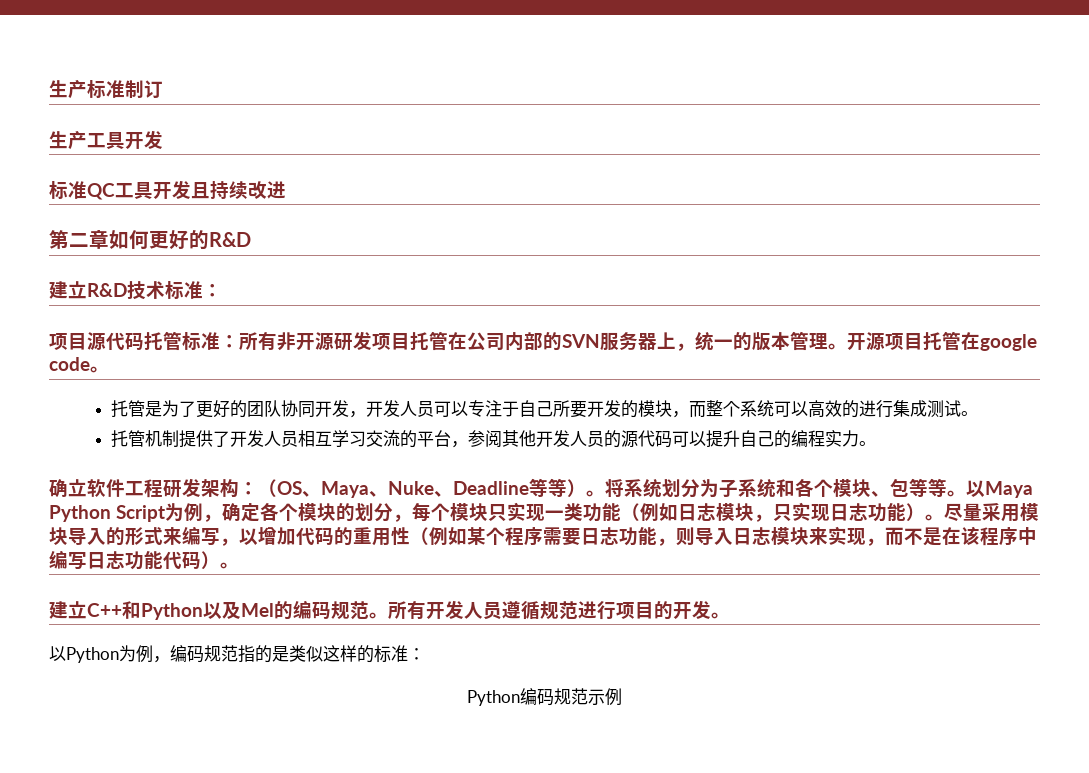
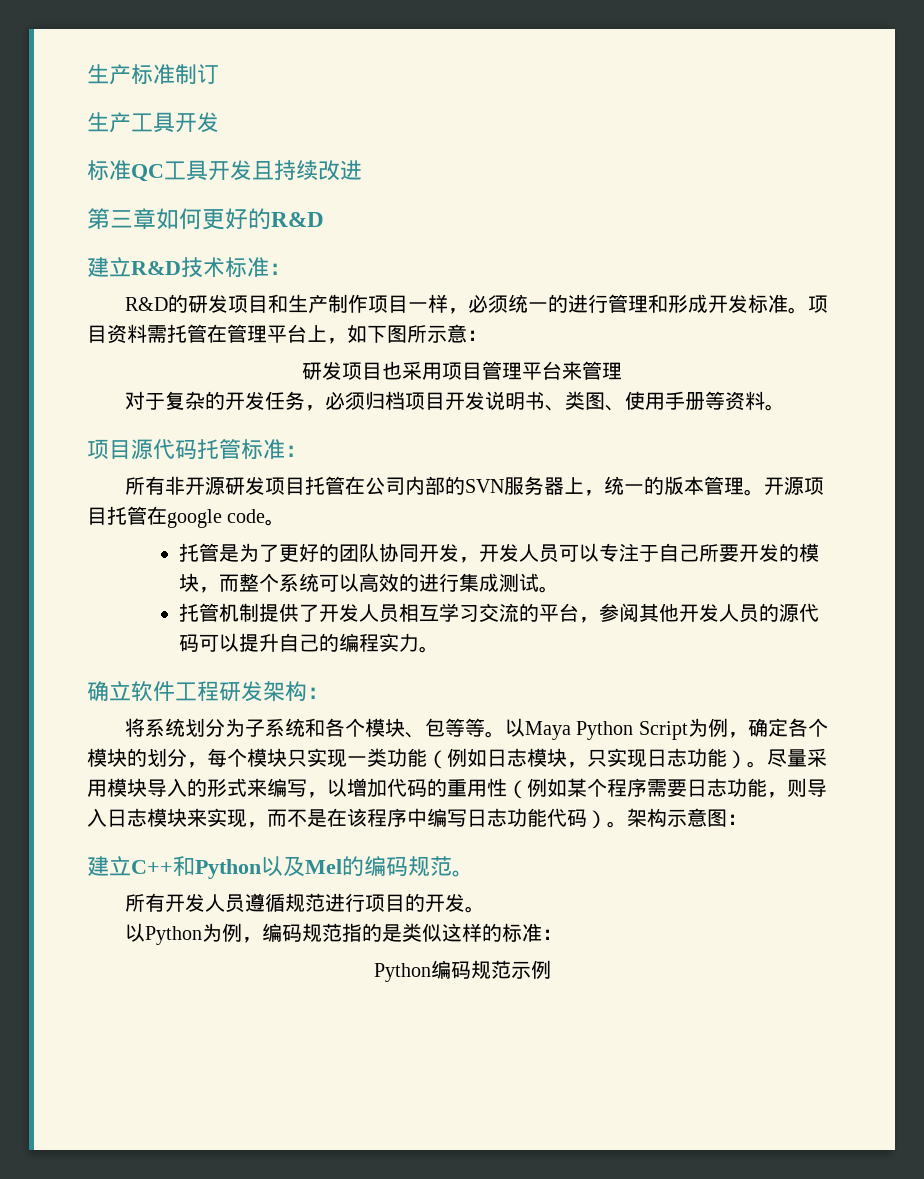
- 第二章如何更好的R&D
+ 第三章如何更好的R&D
+ R&D的研发项目和生产制作项目一样，必须统一的进行管理和形成开发标准。项目资料需托管在管理平台上，如下图所示意：
+ 研发项目也采用项目管理平台来管理
+ 对于复杂的开发任务，必须归档项目开发说明书、类图、使用手册等资料。
- 项目源代码托管标准：所有非开源研发项目托管在公司内部的SVN服务器上，统一的版本管理。
+ 项目源代码托管标准：
+ 所有非开源研发项目托管在公司内部的SVN服务器上，统一的版本管理。
- 确立软件工程研发架构：（OS、Maya、Nuke、Deadline等等）。将系统划分为子系统和各个模块、包等等。
+ 确立软件工程研发架构：
+ 将系统划分为子系统和各个模块、包等等。
+ 架构示意图：
- 建立C++和Python以及Mel的编码规范。所有开发人员遵循规范进行项目的开发。
+ 建立C++和Python以及Mel的编码规范。
+ 所有开发人员遵循规范进行项目的开发。

